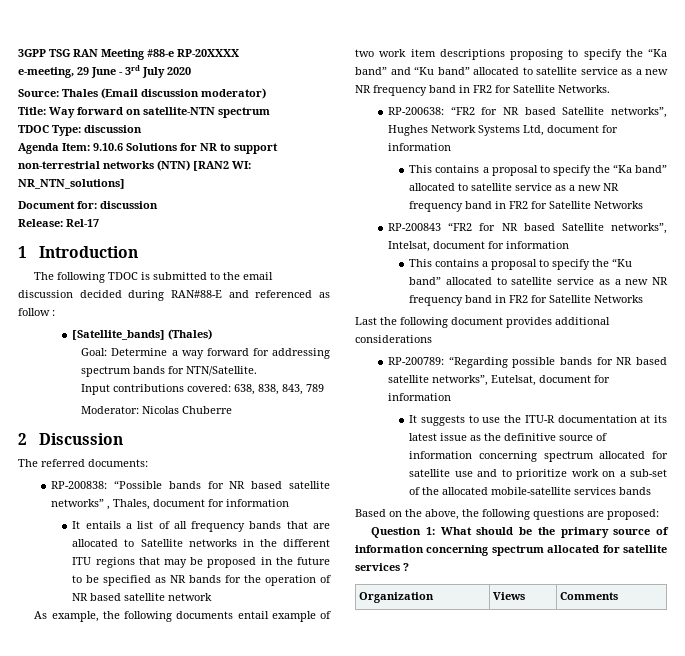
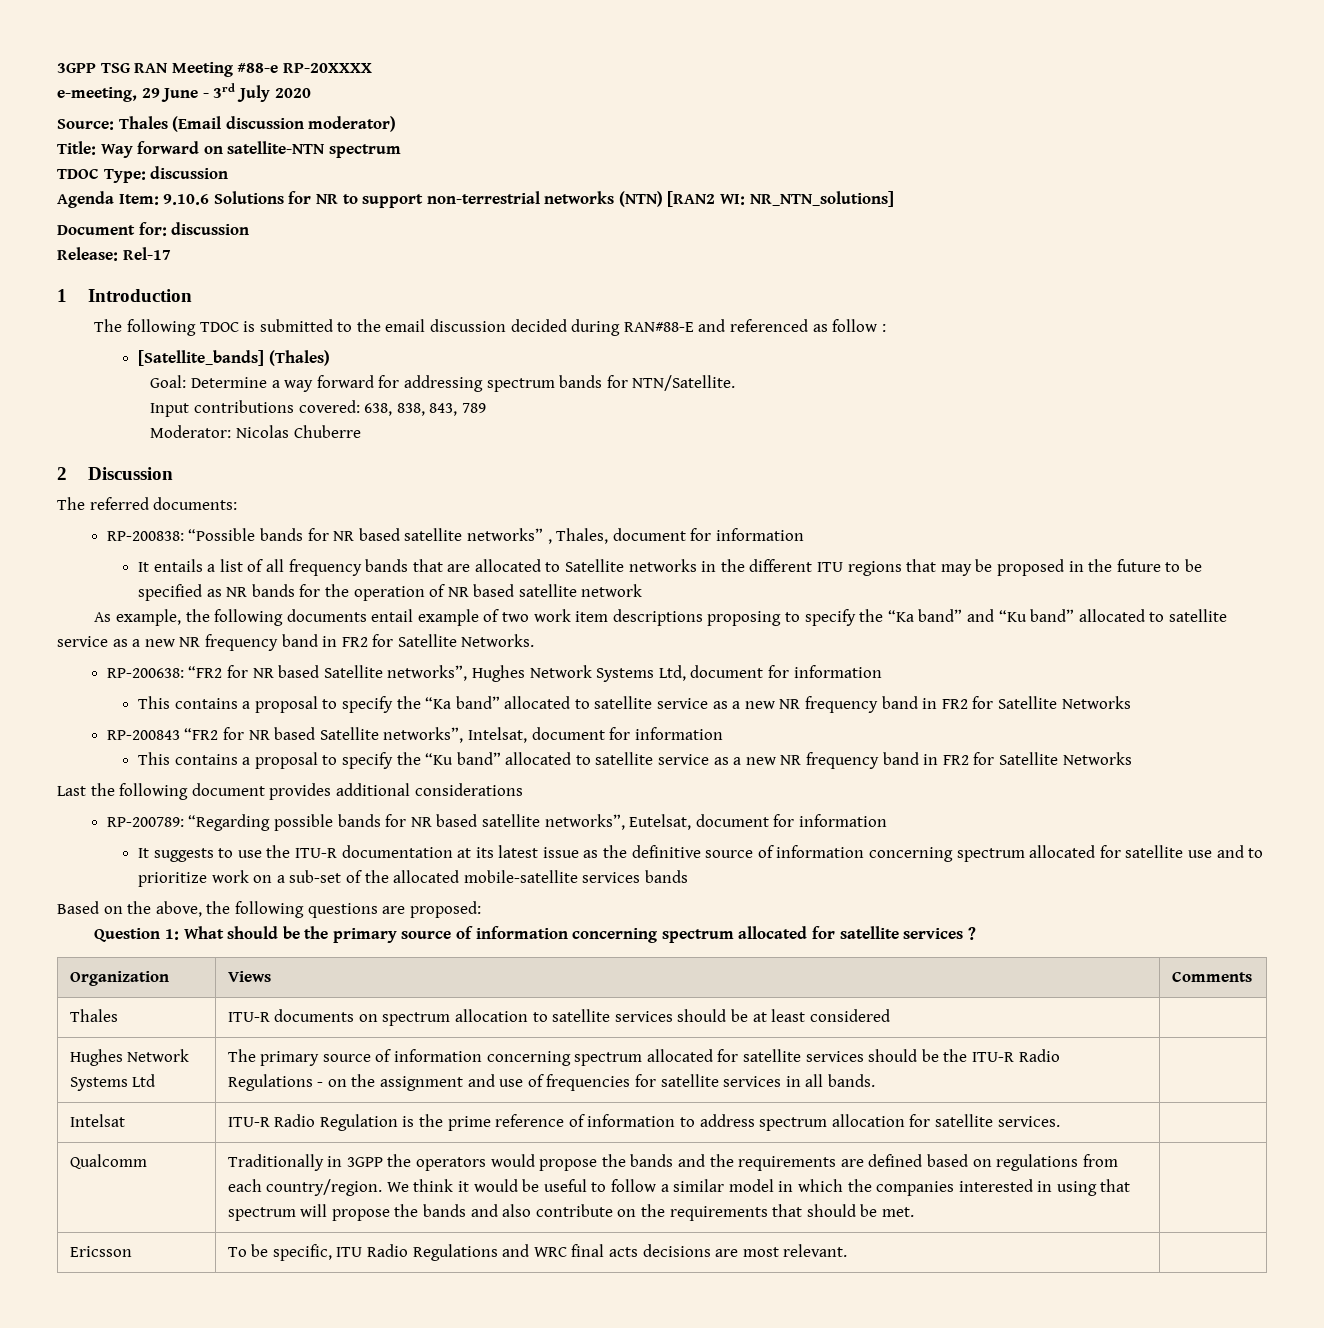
+ Thales | ITU-R documents on spectrum allocation to satellite services should be at least considered |
+ Hughes Network Systems Ltd | The primary source of information concerning spectrum allocated for satellite services should be the ITU-R Radio Regulations - on the assignment and use of frequencies for satellite services in all bands. |
+ Intelsat | ITU-R Radio Regulation is the prime reference of information to address spectrum allocation for satellite services. |
+ Qualcomm | Traditionally in 3GPP the operators would propose the bands and the requirements are defined based on regulations from each country/region. We think it would be useful to follow a similar model in which the companies interested in using that spectrum will propose the bands and also contribute on the requirements that should be met. |
+ Ericsson | To be specific, ITU Radio Regulations and WRC final acts decisions are most relevant. |

